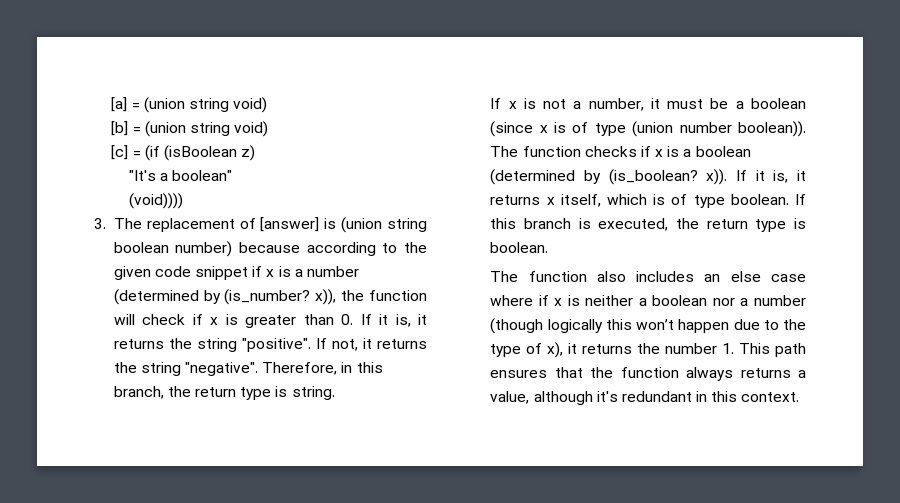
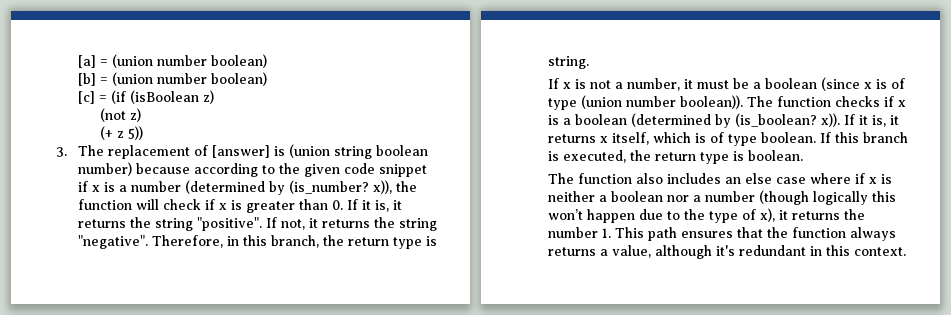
- [a] = (union string void)
+ [a] = (union number boolean)
- [b] = (union string void)
+ [b] = (union number boolean)
- "It's a boolean"
- (void))))
+ (not z)
+ (+ z 5))

